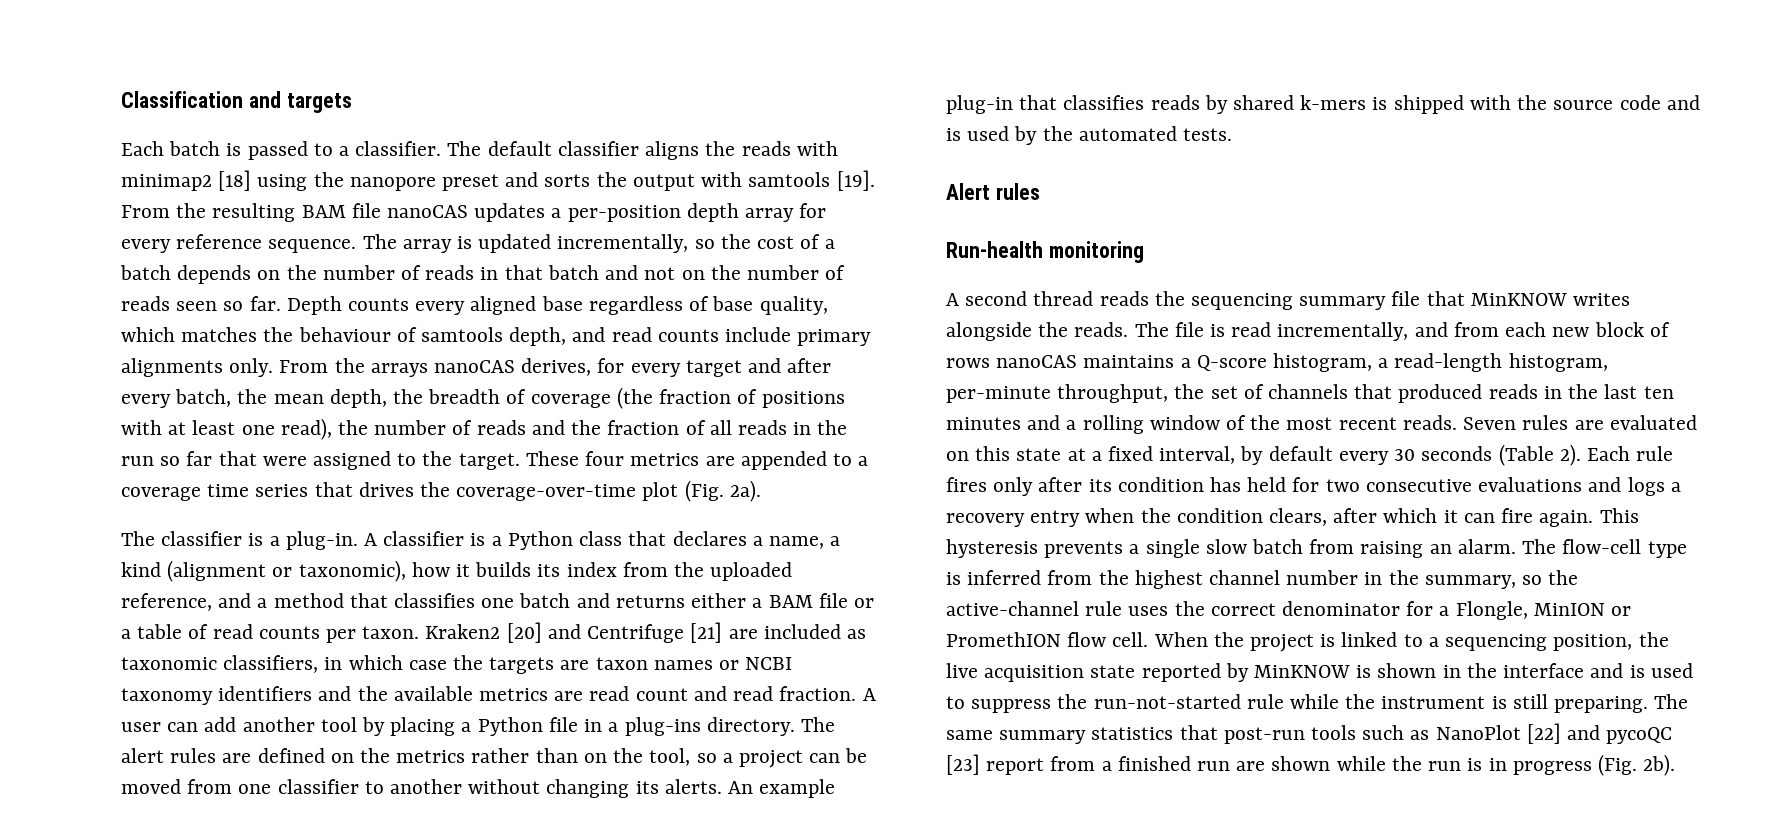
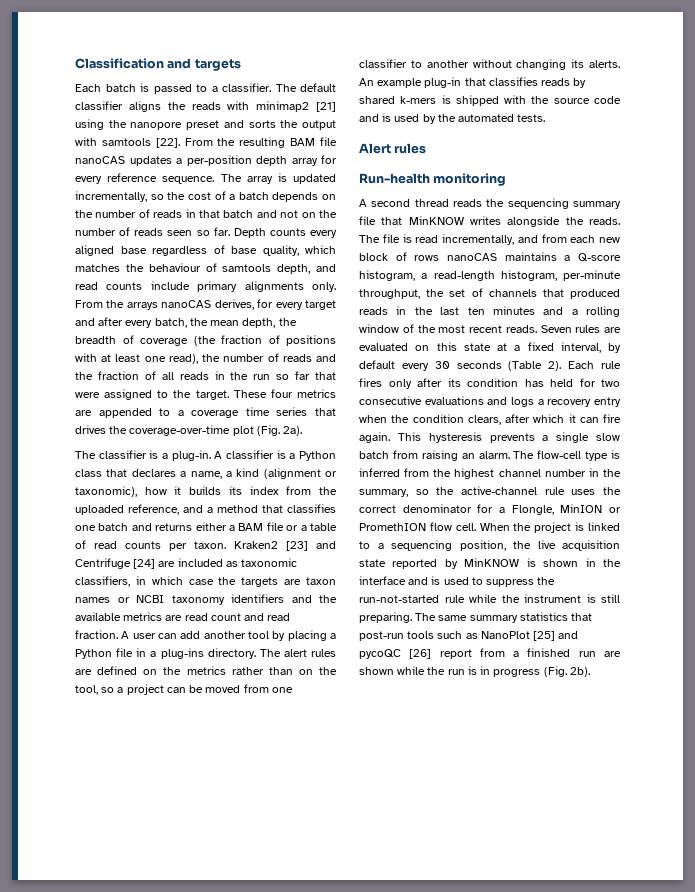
- The default classifier aligns the reads with minimap2 [18] using the nanopore preset and sorts the output with samtools [19].
+ The default classifier aligns the reads with minimap2 [21] using the nanopore preset and sorts the output with samtools [22].
- Kraken2 [20] and Centrifuge [21] are included as taxonomic classifiers, in which case the targets are taxon names or NCBI taxonomy identifiers and the available metrics are read count and read fraction.
+ Kraken2 [23] and Centrifuge [24] are included as taxonomic classifiers, in which case the targets are taxon names or NCBI taxonomy identifiers and the available metrics are read count and read fraction.
- The same summary statistics that post-run tools such as NanoPlot [22] and pycoQC [23] report from a finished run are shown while the run is in progress (Fig. 2b).
+ The same summary statistics that post-run tools such as NanoPlot [25] and pycoQC [26] report from a finished run are shown while the run is in progress (Fig. 2b).

